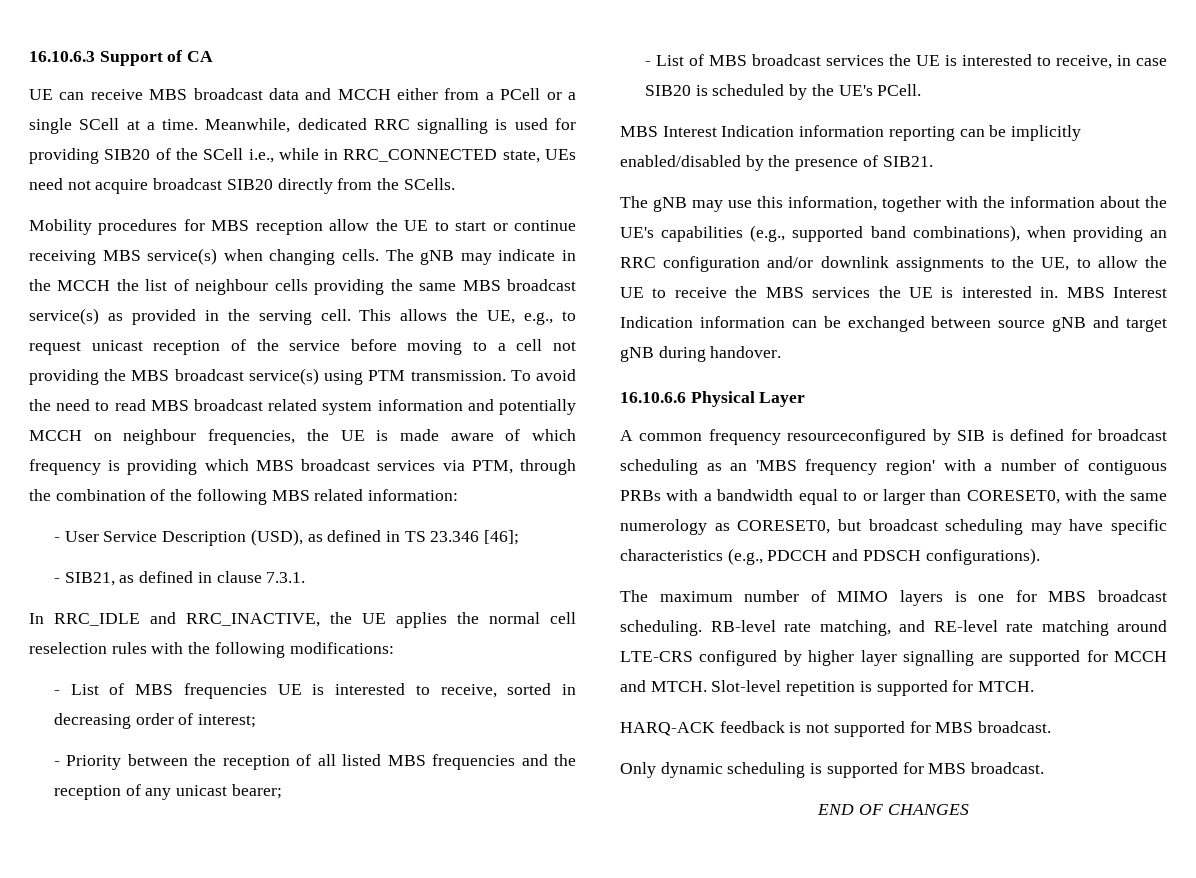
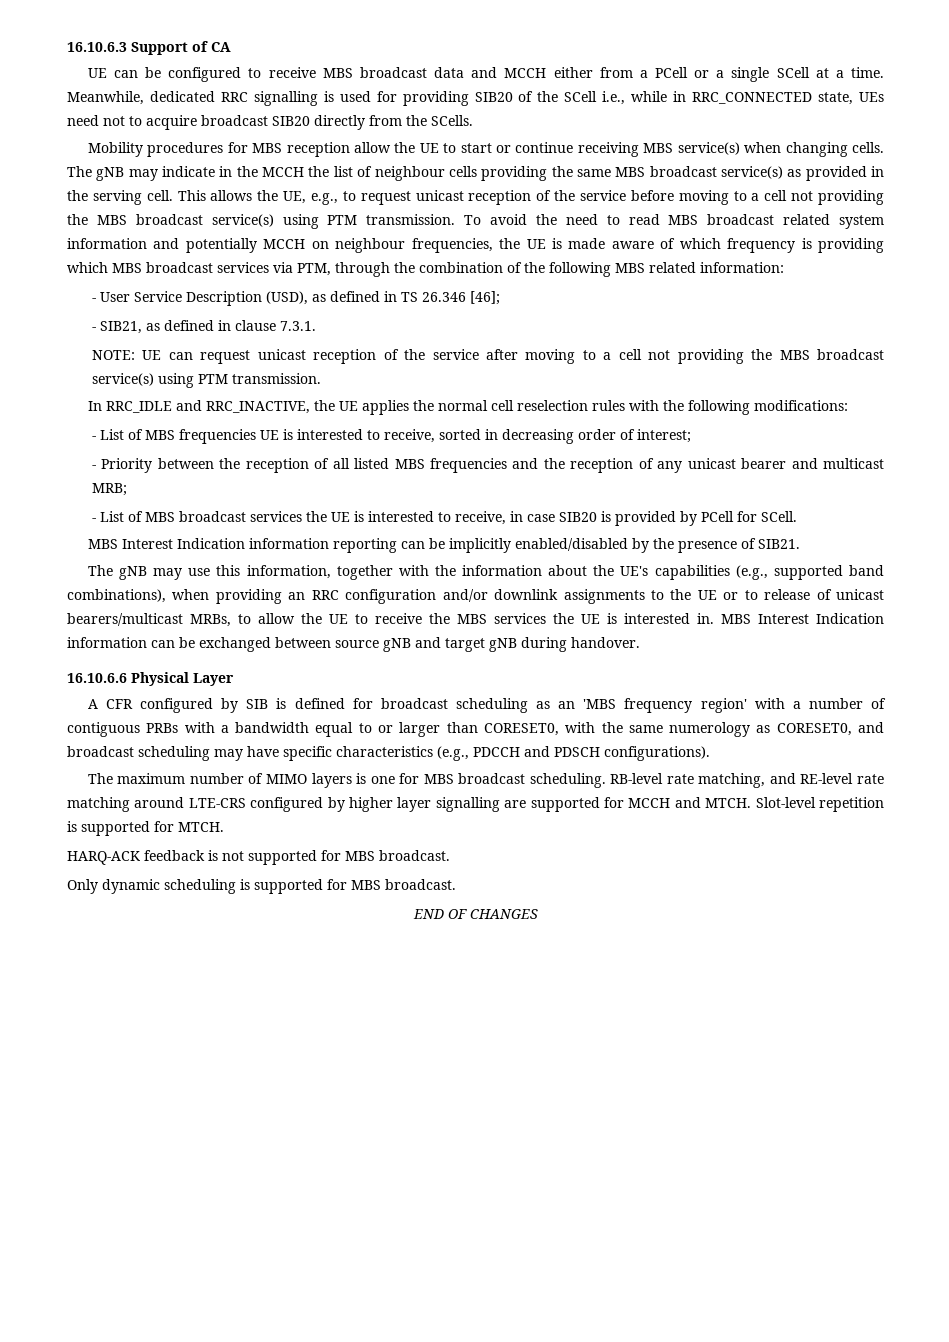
- UE can receive MBS broadcast data and MCCH either from a PCell or a single SCell at a time.
+ UE can be configured to receive MBS broadcast data and MCCH either from a PCell or a single SCell at a time.
- Meanwhile, dedicated RRC signalling is used for providing SIB20 of the SCell i.e., while in RRC_CONNECTED state, UEs need not acquire broadcast SIB20 directly from the SCells.
+ Meanwhile, dedicated RRC signalling is used for providing SIB20 of the SCell i.e., while in RRC_CONNECTED state, UEs need not to acquire broadcast SIB20 directly from the SCells.
- - User Service Description (USD), as defined in TS 23.346 [46];
+ - User Service Description (USD), as defined in TS 26.346 [46];
+ NOTE: UE can request unicast reception of the service after moving to a cell not providing the MBS broadcast service(s) using PTM transmission.
- - Priority between the reception of all listed MBS frequencies and the reception of any unicast bearer;
+ - Priority between the reception of all listed MBS frequencies and the reception of any unicast bearer and multicast MRB;
- - List of MBS broadcast services the UE is interested to receive, in case SIB20 is scheduled by the UE's PCell.
+ - List of MBS broadcast services the UE is interested to receive, in case SIB20 is provided by PCell for SCell.
- The gNB may use this information, together with the information about the UE's capabilities (e.g., supported band combinations), when providing an RRC configuration and/or downlink assignments to the UE, to allow the UE to receive the MBS services the UE is interested in.
+ The gNB may use this information, together with the information about the UE's capabilities (e.g., supported band combinations), when providing an RRC configuration and/or downlink assignments to the UE or to release of unicast bearers/multicast MRBs, to allow the UE to receive the MBS services the UE is interested in.
- A common frequency resourceconfigured by SIB is defined for broadcast scheduling as an 'MBS frequency region' with a number of contiguous PRBs with a bandwidth equal to or larger than CORESET0, with the same numerology as CORESET0, but broadcast scheduling may have specific characteristics (e.g., PDCCH and PDSCH configurations).
+ A CFR configured by SIB is defined for broadcast scheduling as an 'MBS frequency region' with a number of contiguous PRBs with a bandwidth equal to or larger than CORESET0, with the same numerology as CORESET0, and broadcast scheduling may have specific characteristics (e.g., PDCCH and PDSCH configurations).

